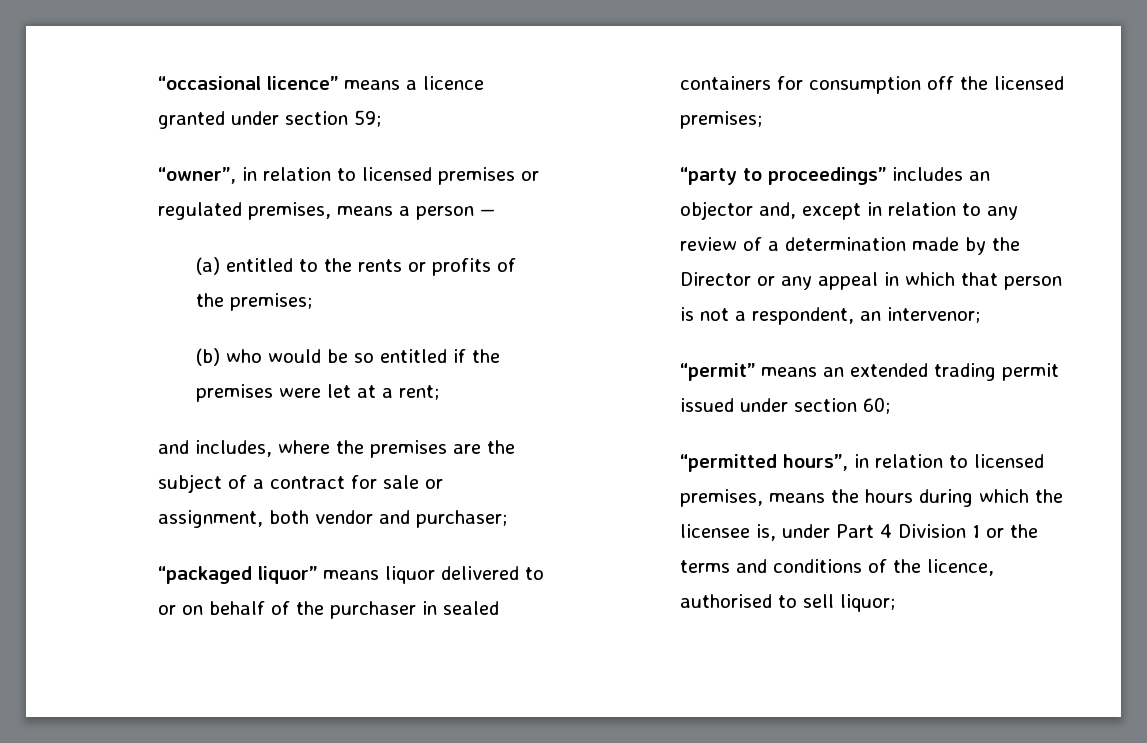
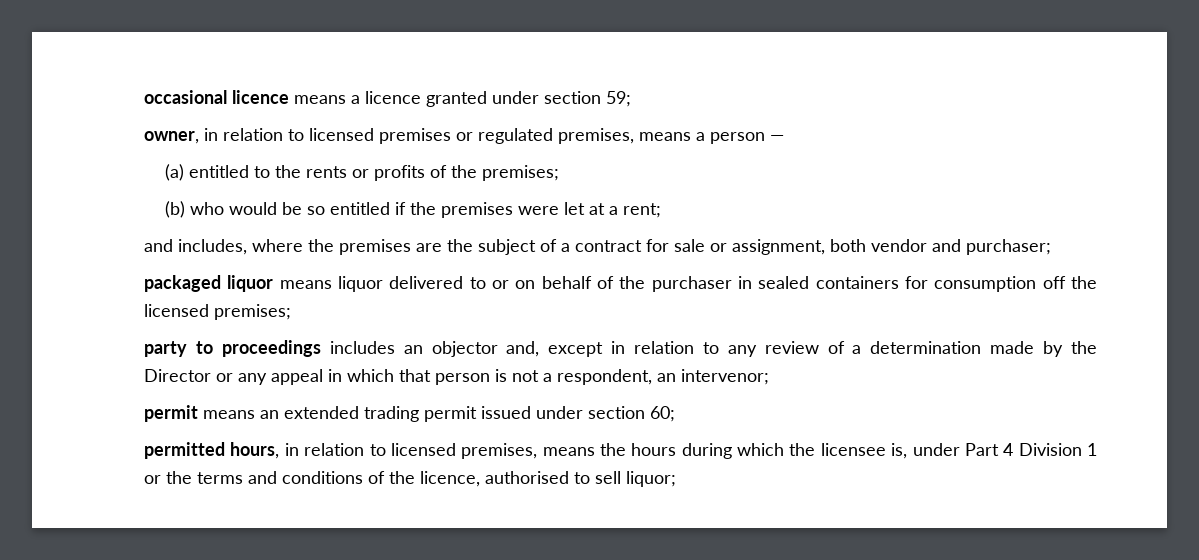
- “occasional licence” means a licence granted under section 59;
+ occasional licence means a licence granted under section 59;
- “owner”, in relation to licensed premises or regulated premises, means a person —
+ owner, in relation to licensed premises or regulated premises, means a person —
- “packaged liquor” means liquor delivered to or on behalf of the purchaser in sealed containers for consumption off the licensed premises;
+ packaged liquor means liquor delivered to or on behalf of the purchaser in sealed containers for consumption off the licensed premises;
- “party to proceedings” includes an objector and, except in relation to any review of a determination made by the Director or any appeal in which that person is not a respondent, an intervenor;
+ party to proceedings includes an objector and, except in relation to any review of a determination made by the Director or any appeal in which that person is not a respondent, an intervenor;
- “permit” means an extended trading permit issued under section 60;
+ permit means an extended trading permit issued under section 60;
- “permitted hours”, in relation to licensed premises, means the hours during which the licensee is, under Part 4 Division 1 or the terms and conditions of the licence, authorised to sell liquor;
+ permitted hours, in relation to licensed premises, means the hours during which the licensee is, under Part 4 Division 1 or the terms and conditions of the licence, authorised to sell liquor;

